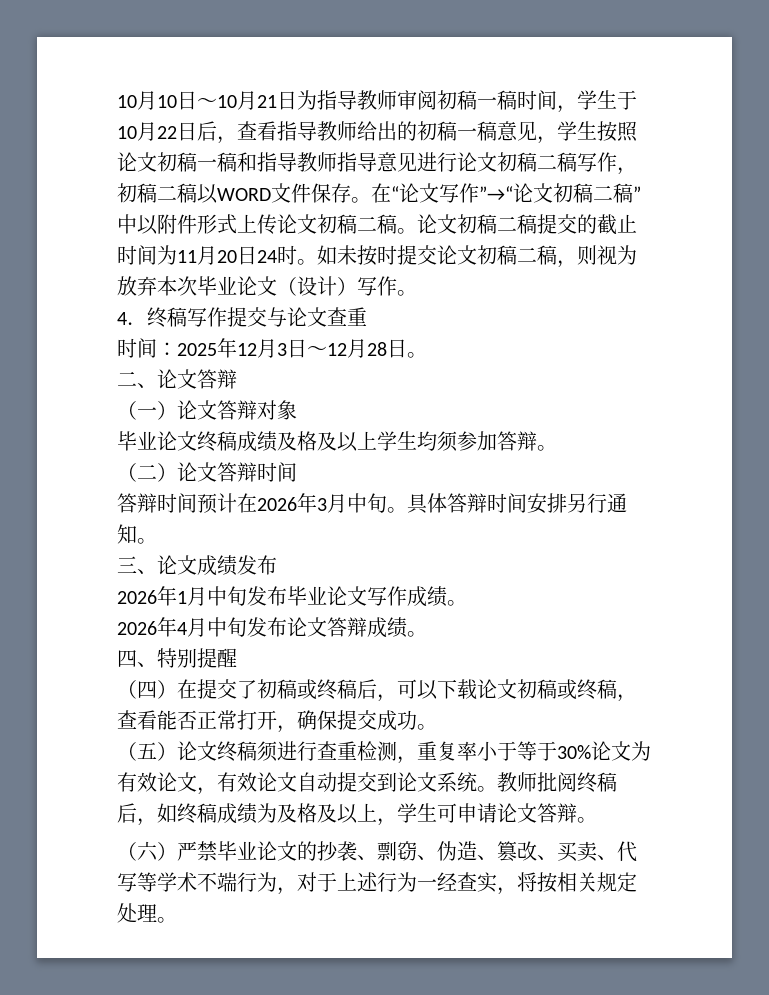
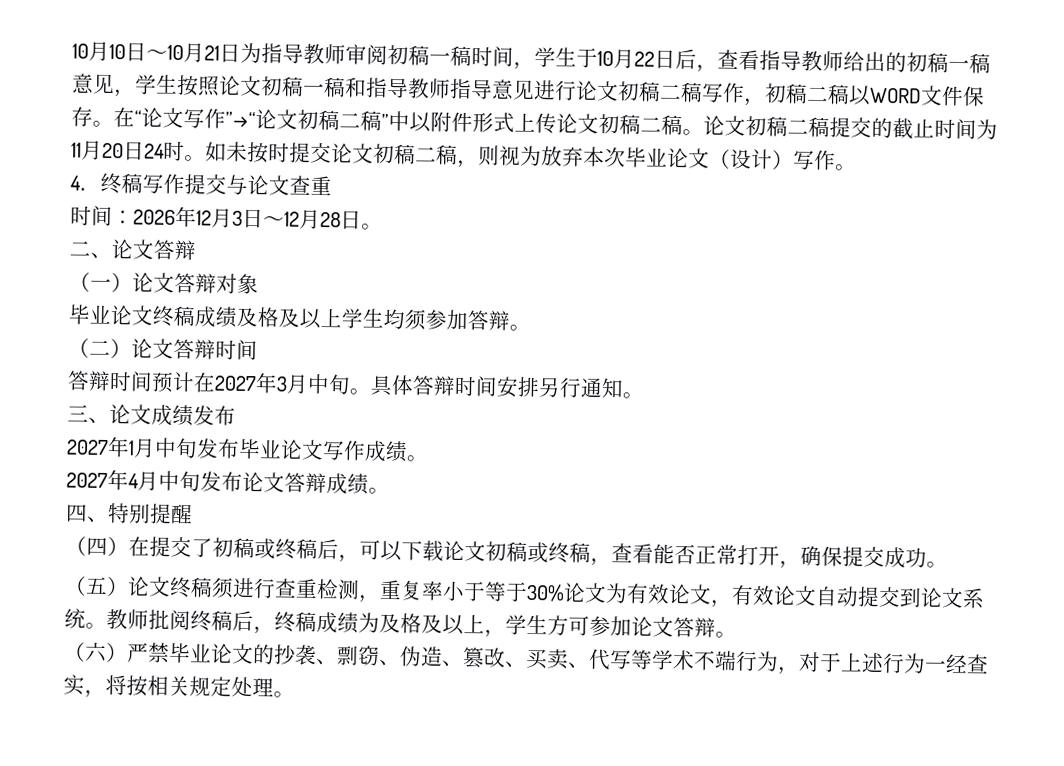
- 时间：2025年12月3日～12月28日。
+ 时间：2026年12月3日～12月28日。
- 答辩时间预计在2026年3月中旬。
+ 答辩时间预计在2027年3月中旬。
- 2026年1月中旬发布毕业论文写作成绩。
+ 2027年1月中旬发布毕业论文写作成绩。
- 2026年4月中旬发布论文答辩成绩。
+ 2027年4月中旬发布论文答辩成绩。
- 教师批阅终稿后，如终稿成绩为及格及以上，学生可申请论文答辩。
+ 教师批阅终稿后，终稿成绩为及格及以上，学生方可参加论文答辩。

